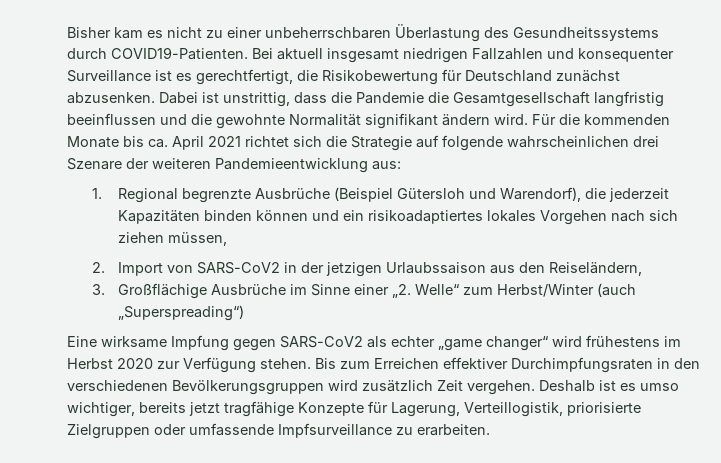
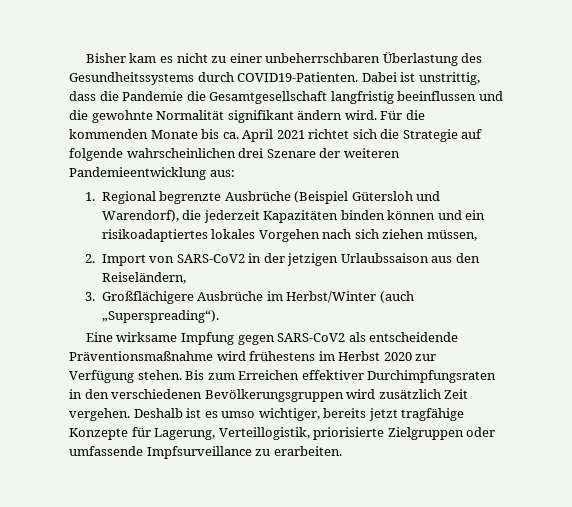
- Bei aktuell insgesamt niedrigen Fallzahlen und konsequenter Surveillance ist es gerechtfertigt, die Risikobewertung für Deutschland zunächst abzusenken.
- 3. Großflächige Ausbrüche im Sinne einer „2. Welle“ zum Herbst/Winter (auch „Superspreading“)
+ 3. Großflächigere Ausbrüche im Herbst/Winter (auch „Superspreading“).
- Eine wirksame Impfung gegen SARS-CoV2 als echter „game changer“ wird frühestens im Herbst 2020 zur Verfügung stehen.
+ Eine wirksame Impfung gegen SARS-CoV2 als entscheidende Präventionsmaßnahme wird frühestens im Herbst 2020 zur Verfügung stehen.

